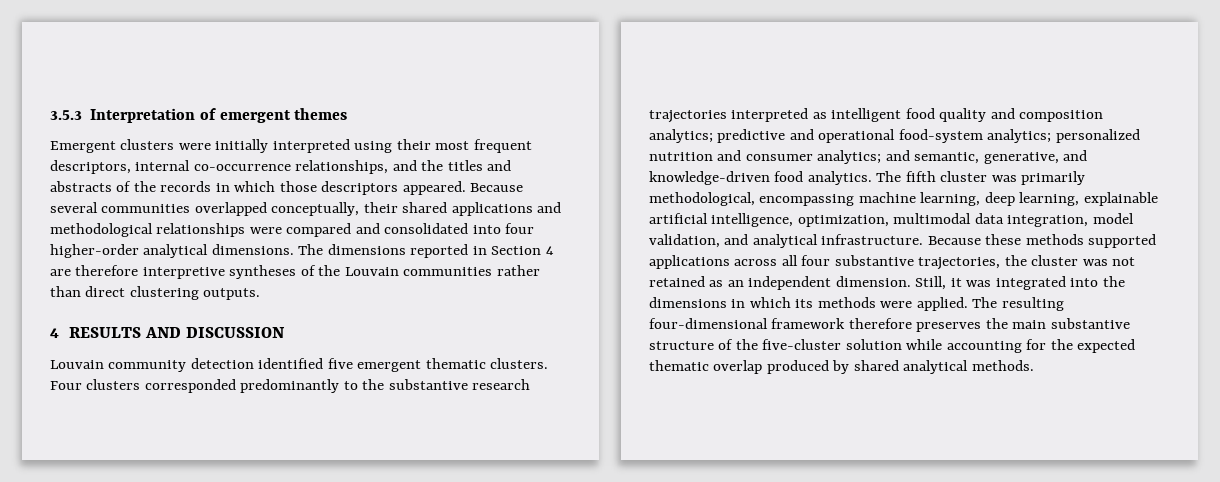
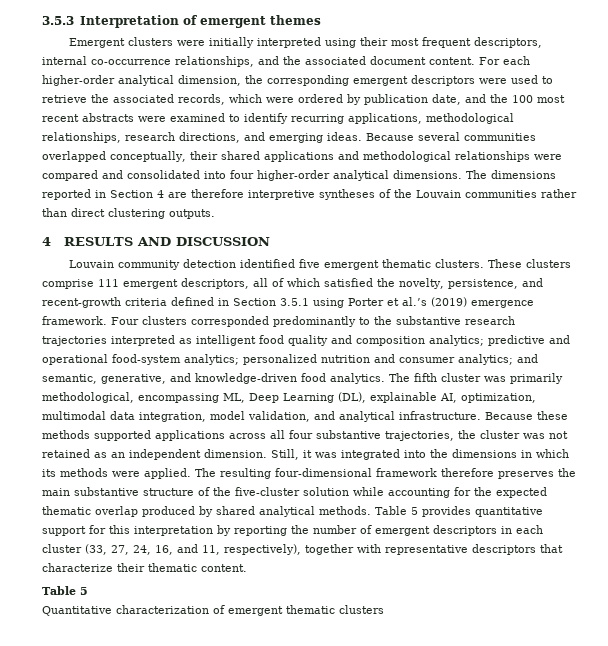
- Emergent clusters were initially interpreted using their most frequent descriptors, internal co-occurrence relationships, and the titles and abstracts of the records in which those descriptors appeared.
+ Emergent clusters were initially interpreted using their most frequent descriptors, internal co-occurrence relationships, and the associated document content. For each higher-order analytical dimension, the corresponding emergent descriptors were used to retrieve the associated records, which were ordered by publication date, and the 100 most recent abstracts were examined to identify recurring applications, methodological relationships, research directions, and emerging ideas.
+ These clusters comprise 111 emergent descriptors, all of which satisfied the novelty, persistence, and recent-growth criteria defined in Section 3.5.1 using Porter et al.’s (2019) emergence framework.
- The fifth cluster was primarily methodological, encompassing machine learning, deep learning, explainable artificial intelligence, optimization, multimodal data integration, model validation, and analytical infrastructure.
+ The fifth cluster was primarily methodological, encompassing ML, Deep Learning (DL), explainable AI, optimization, multimodal data integration, model validation, and analytical infrastructure.
+ Table 5 provides quantitative support for this interpretation by reporting the number of emergent descriptors in each cluster (33, 27, 24, 16, and 11, respectively), together with representative descriptors that characterize their thematic content.
+ Table 5
+ Quantitative characterization of emergent thematic clusters

